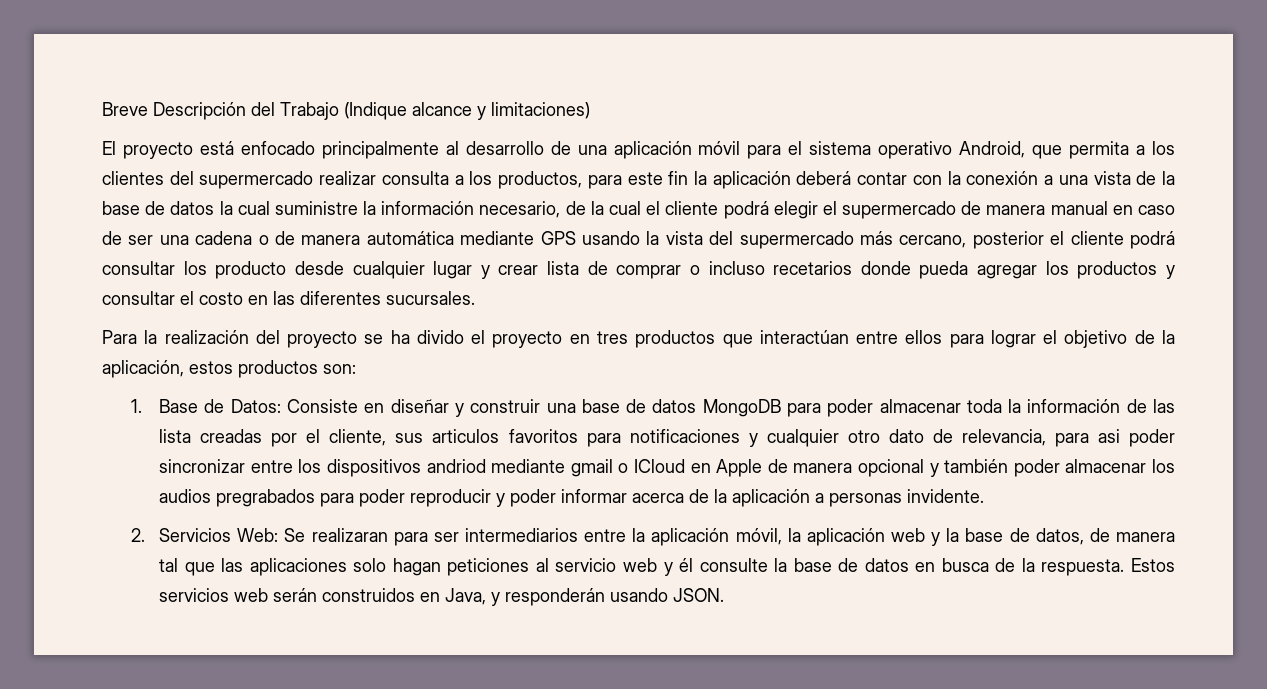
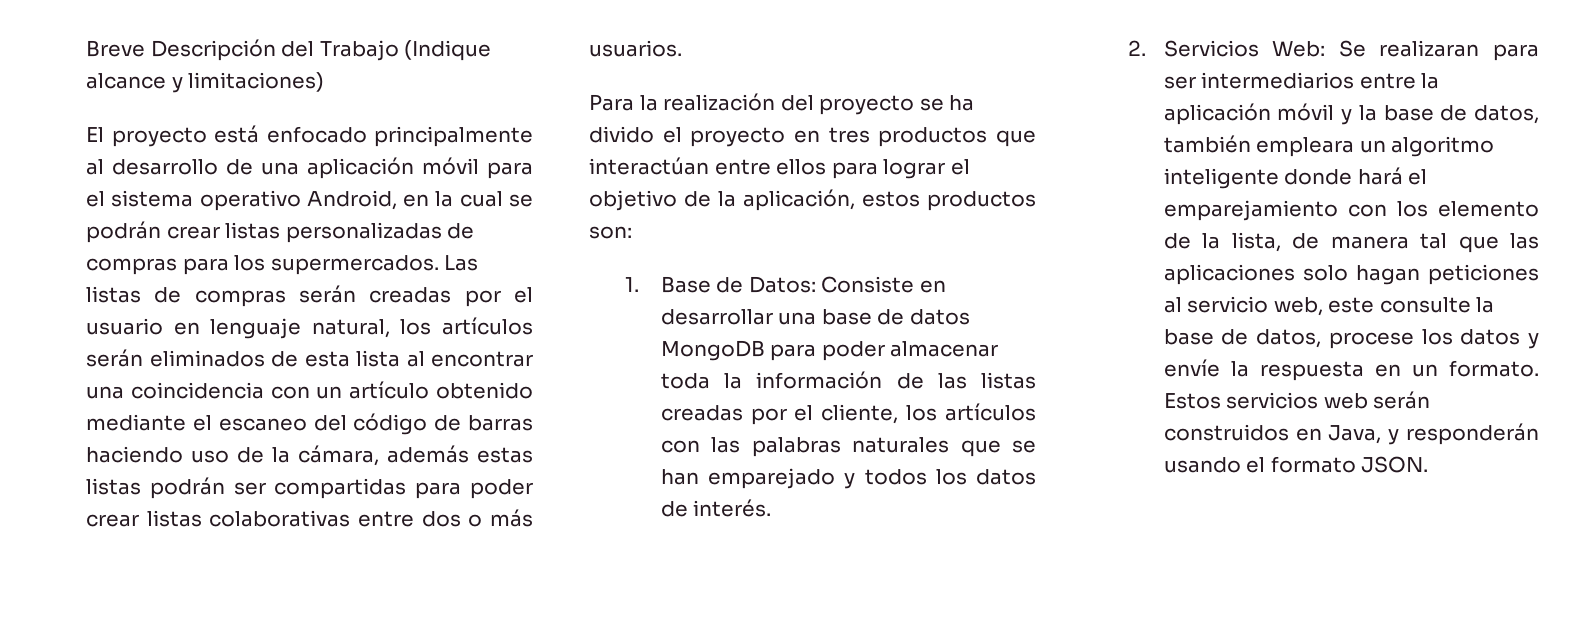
- El proyecto está enfocado principalmente al desarrollo de una aplicación móvil para el sistema operativo Android, que permita a los clientes del supermercado realizar consulta a los productos, para este fin la aplicación deberá contar con la conexión a una vista de la base de datos la cual suministre la información necesario, de la cual el cliente podrá elegir el supermercado de manera manual en caso de ser una cadena o de manera automática mediante GPS usando la vista del supermercado más cercano, posterior el cliente podrá consultar los producto desde cualquier lugar y crear lista de comprar o incluso recetarios donde pueda agregar los productos y consultar el costo en las diferentes sucursales.
+ El proyecto está enfocado principalmente al desarrollo de una aplicación móvil para el sistema operativo Android, en la cual se podrán crear listas personalizadas de compras para los supermercados. Las listas de compras serán creadas por el usuario en lenguaje natural, los artículos serán eliminados de esta lista al encontrar una coincidencia con un artículo obtenido mediante el escaneo del código de barras haciendo uso de la cámara, además estas listas podrán ser compartidas para poder crear listas colaborativas entre dos o más usuarios.
- 1. Base de Datos: Consiste en diseñar y construir una base de datos MongoDB para poder almacenar toda la información de las lista creadas por el cliente, sus articulos favoritos para notificaciones y cualquier otro dato de relevancia, para asi poder sincronizar entre los dispositivos andriod mediante gmail o ICloud en Apple de manera opcional y también poder almacenar los audios pregrabados para poder reproducir y poder informar acerca de la aplicación a personas invidente.
+ 1. Base de Datos: Consiste en desarrollar una base de datos MongoDB para poder almacenar toda la información de las listas creadas por el cliente, los artículos con las palabras naturales que se han emparejado y todos los datos de interés.
- 2. Servicios Web: Se realizaran para ser intermediarios entre la aplicación móvil, la aplicación web y la base de datos, de manera tal que las aplicaciones solo hagan peticiones al servicio web y él consulte la base de datos en busca de la respuesta.
+ 2. Servicios Web: Se realizaran para ser intermediarios entre la aplicación móvil y la base de datos, también empleara un algoritmo inteligente donde hará el emparejamiento con los elemento de la lista, de manera tal que las aplicaciones solo hagan peticiones al servicio web, este consulte la base de datos, procese los datos y envíe la respuesta en un formato.
- Estos servicios web serán construidos en Java, y responderán usando JSON.
+ Estos servicios web serán construidos en Java, y responderán usando el formato JSON.

